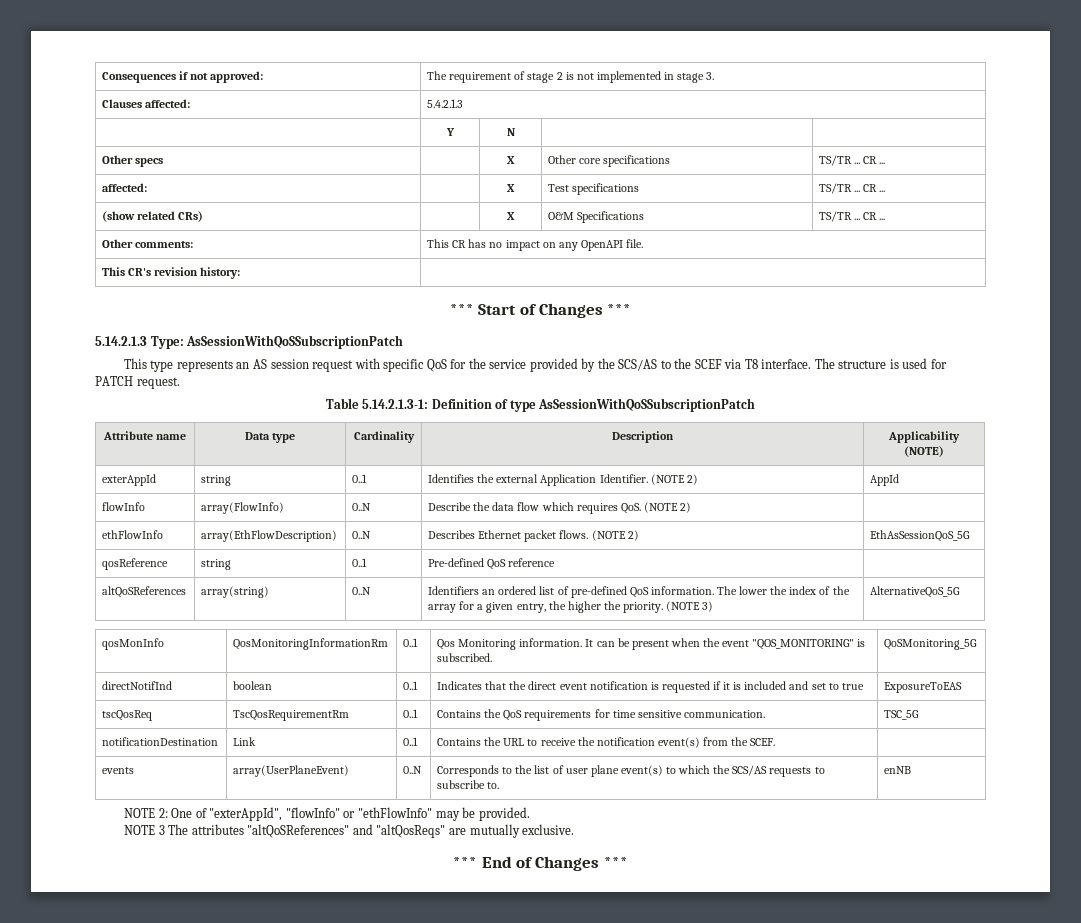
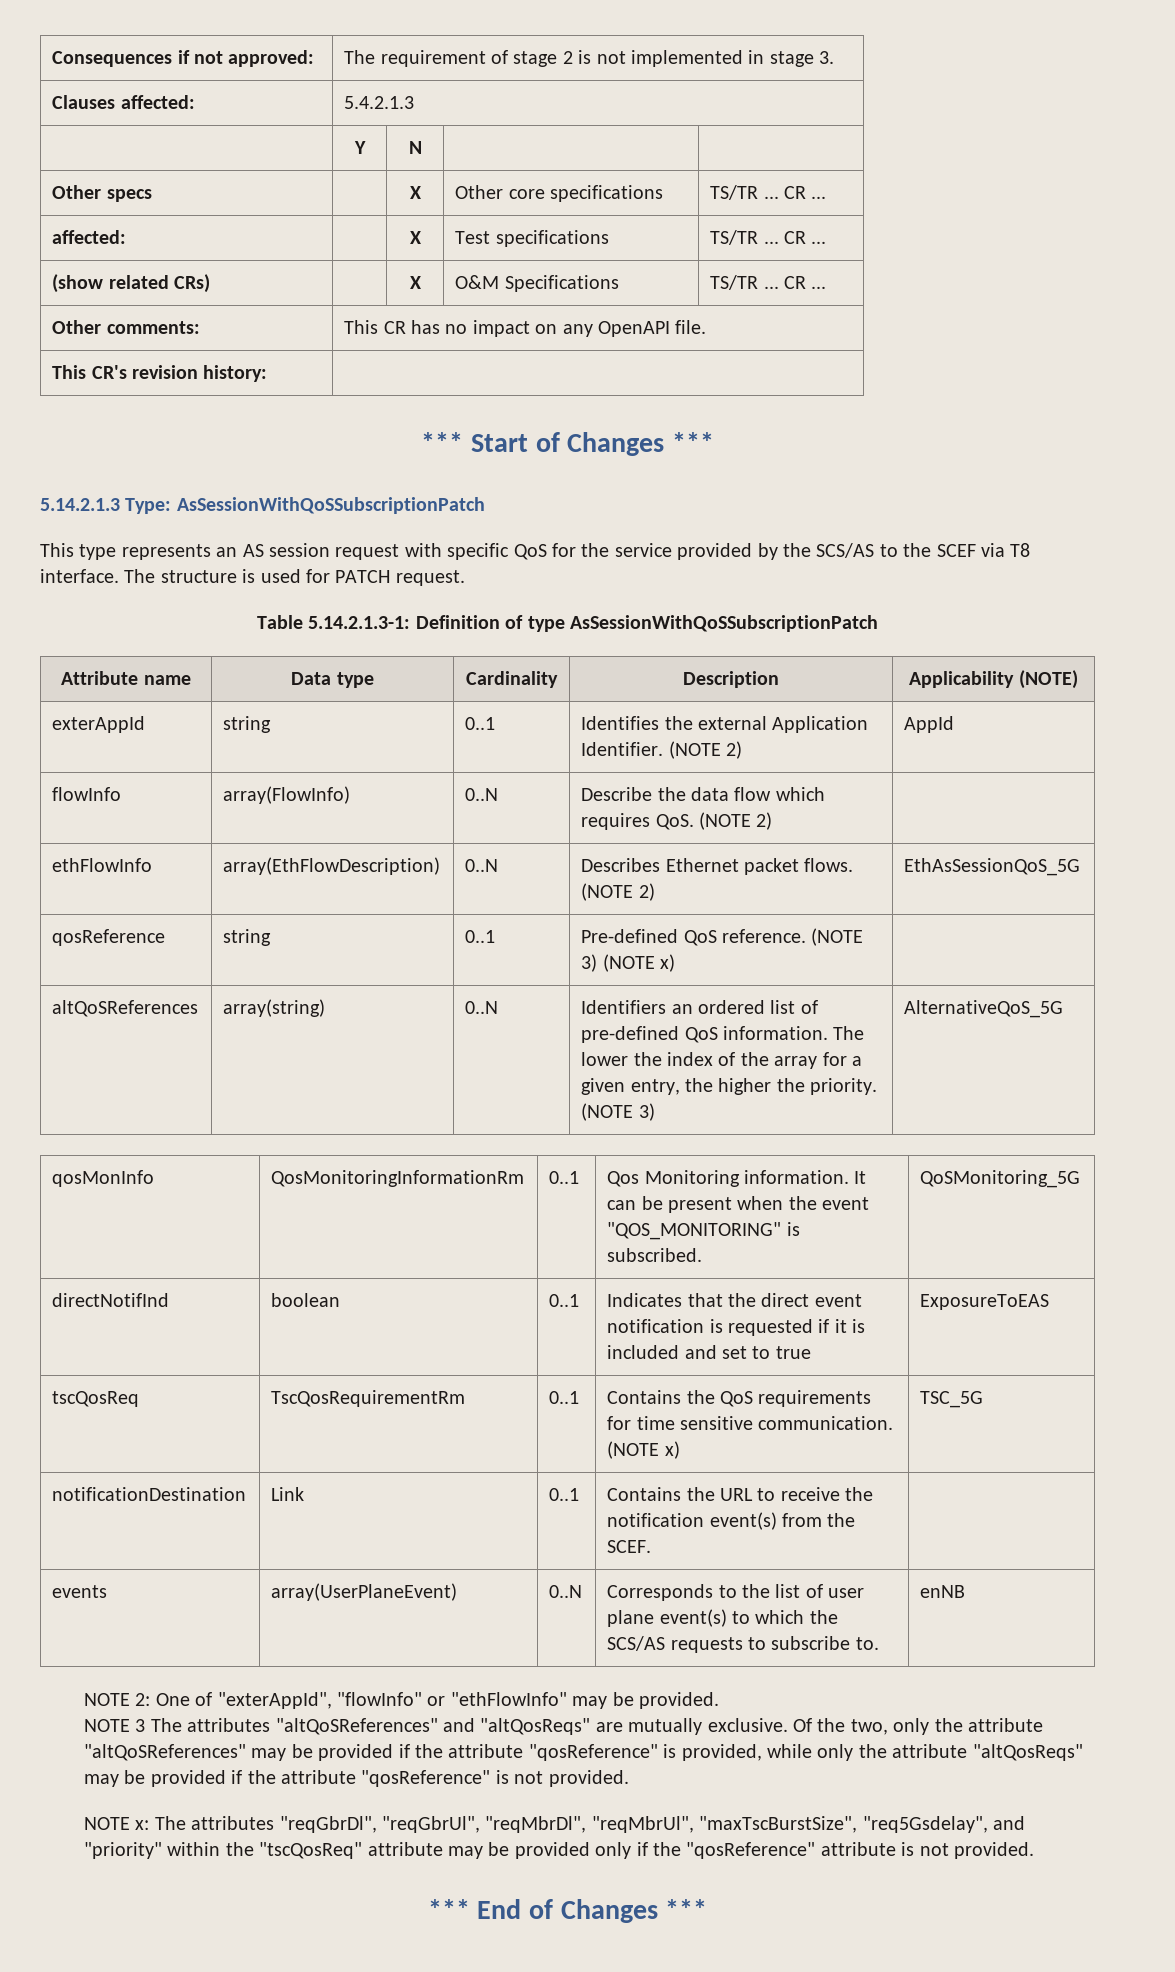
- qosReference | string | 0..1 | Pre-defined QoS reference |
+ qosReference | string | 0..1 | Pre-defined QoS reference. (NOTE 3) (NOTE x) |
- tscQosReq | TscQosRequirementRm | 0..1 | Contains the QoS requirements for time sensitive communication. | TSC_5G
+ tscQosReq | TscQosRequirementRm | 0..1 | Contains the QoS requirements for time sensitive communication. (NOTE x) | TSC_5G
+ Of the two, only the attribute "altQoSReferences" may be provided if the attribute "qosReference" is provided, while only the attribute "altQosReqs" may be provided if the attribute "qosReference" is not provided.
+ NOTE x: The attributes "reqGbrDl", "reqGbrUl", "reqMbrDl", "reqMbrUl", "maxTscBurstSize", "req5Gsdelay", and "priority" within the "tscQosReq" attribute may be provided only if the "qosReference" attribute is not provided.

